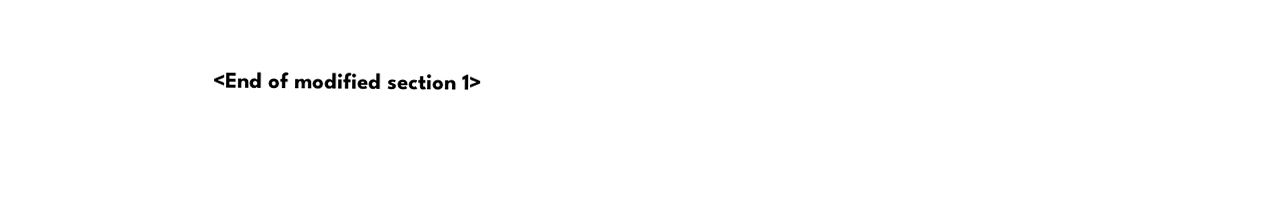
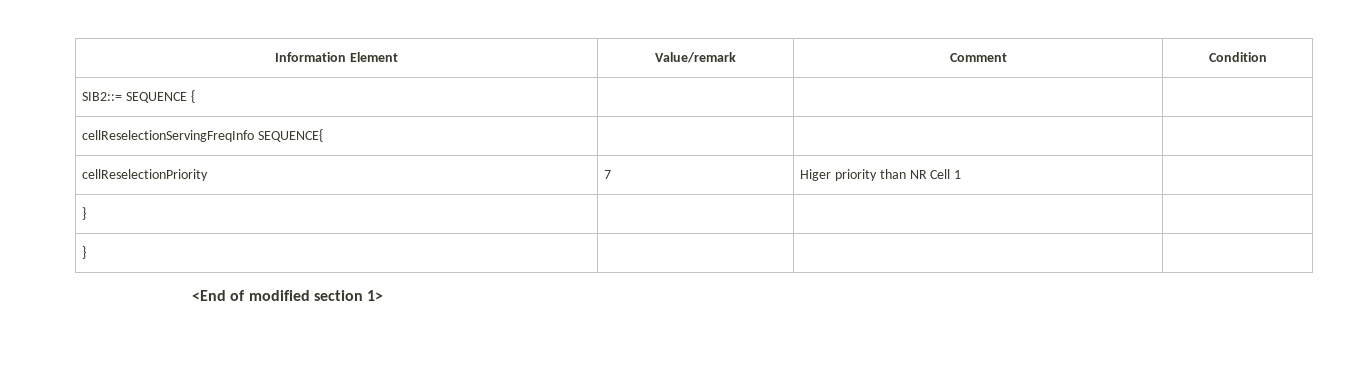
+ Information Element | Value/remark | Comment | Condition
+ SIB2::= SEQUENCE { | | |
+ cellReselectionServingFreqInfo SEQUENCE{ | | |
+ cellReselectionPriority | 7 | Higer priority than NR Cell 1 |
+ } | | |
+ } | | |

